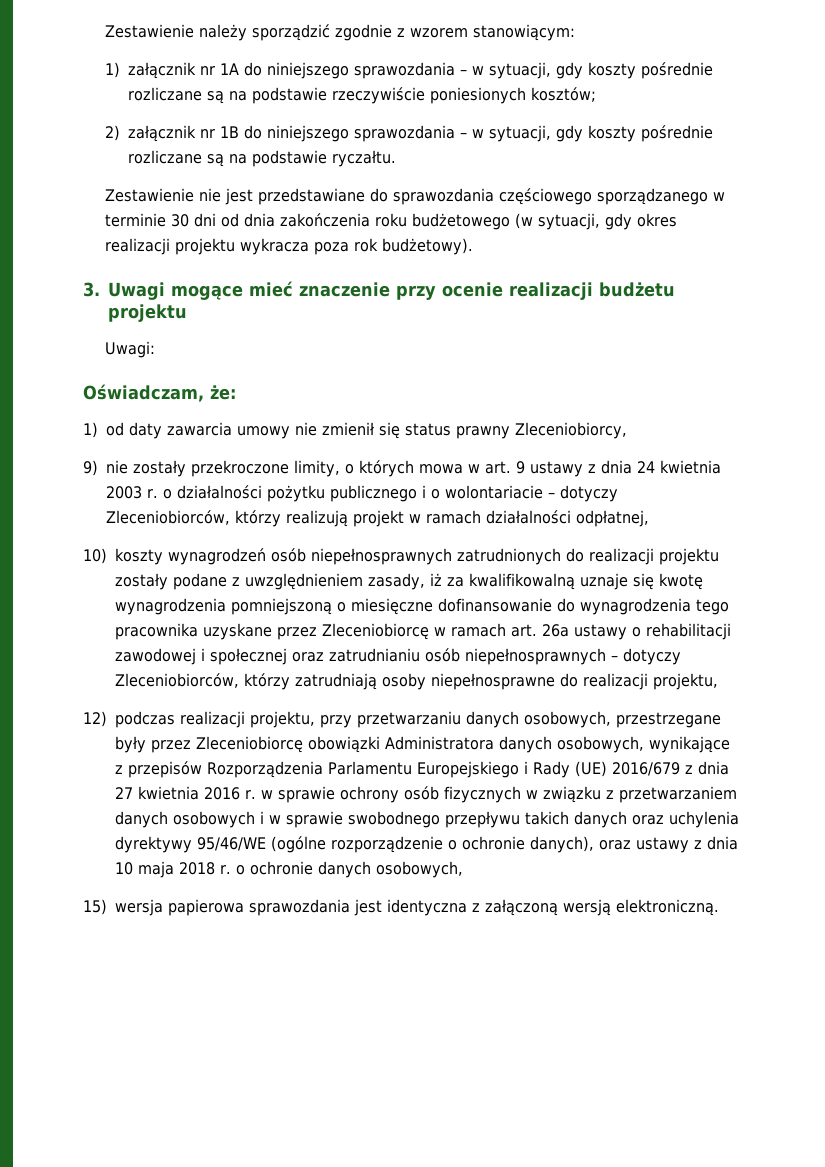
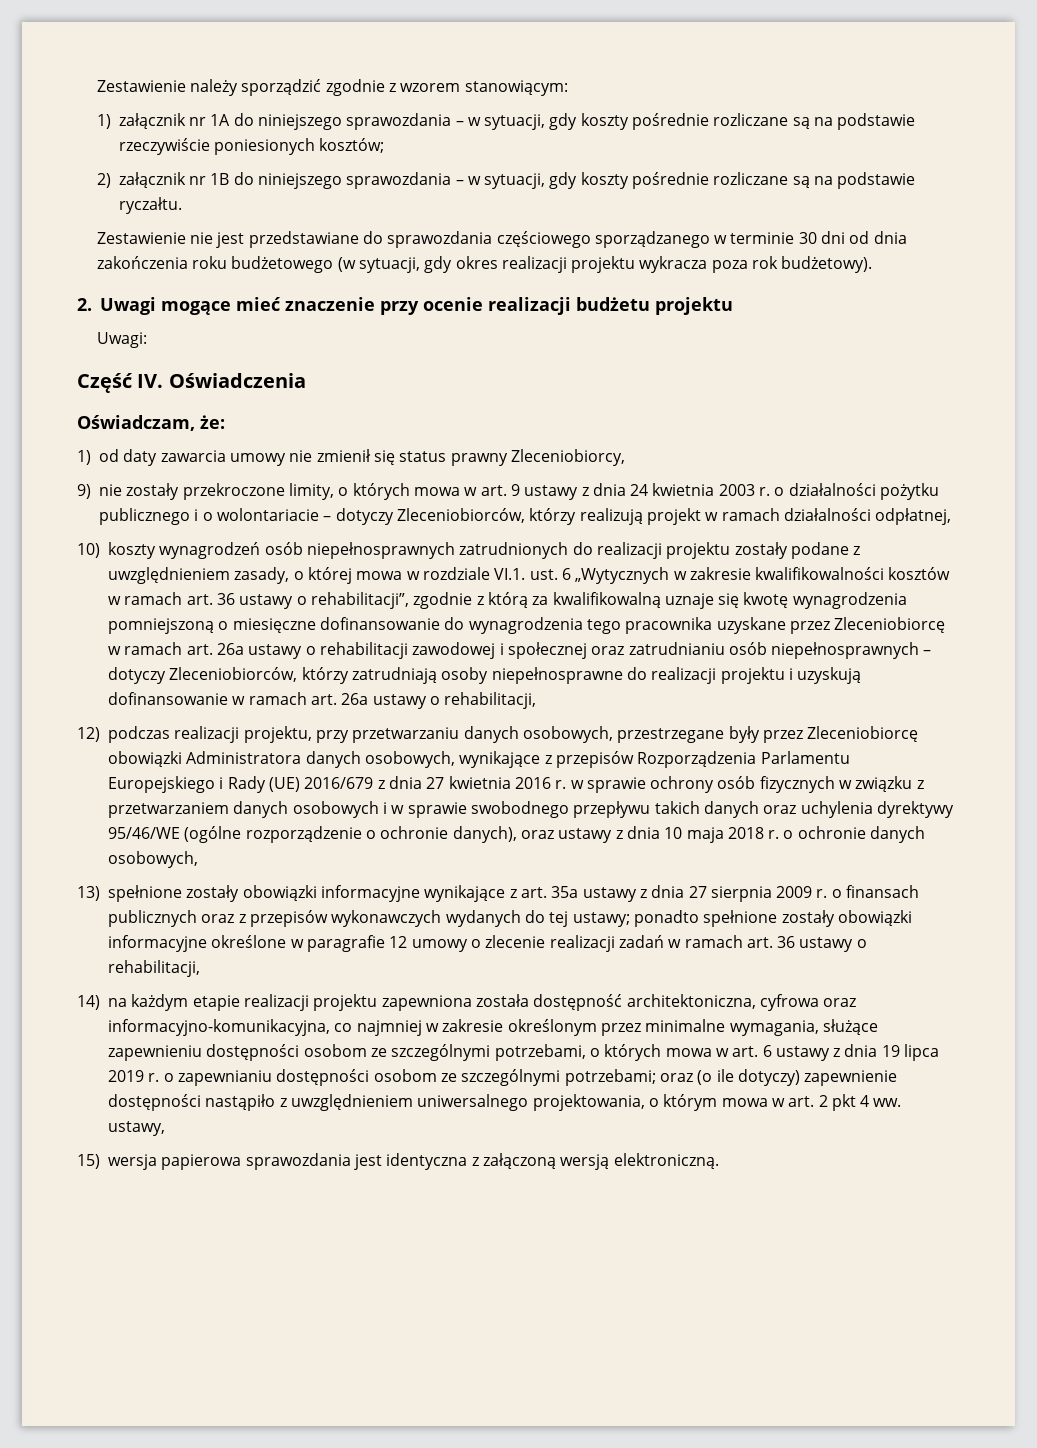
- 3. Uwagi mogące mieć znaczenie przy ocenie realizacji budżetu projektu
+ 2. Uwagi mogące mieć znaczenie przy ocenie realizacji budżetu projektu
+ Część IV. Oświadczenia
- 10) koszty wynagrodzeń osób niepełnosprawnych zatrudnionych do realizacji projektu zostały podane z uwzględnieniem zasady, iż za kwalifikowalną uznaje się kwotę wynagrodzenia pomniejszoną o miesięczne dofinansowanie do wynagrodzenia tego pracownika uzyskane przez Zleceniobiorcę w ramach art. 26a ustawy o rehabilitacji zawodowej i społecznej oraz zatrudnianiu osób niepełnosprawnych – dotyczy Zleceniobiorców, którzy zatrudniają osoby niepełnosprawne do realizacji projektu,
+ 10) koszty wynagrodzeń osób niepełnosprawnych zatrudnionych do realizacji projektu zostały podane z uwzględnieniem zasady, o której mowa w rozdziale VI.1. ust. 6 „Wytycznych w zakresie kwalifikowalności kosztów w ramach art. 36 ustawy o rehabilitacji”, zgodnie z którą za kwalifikowalną uznaje się kwotę wynagrodzenia pomniejszoną o miesięczne dofinansowanie do wynagrodzenia tego pracownika uzyskane przez Zleceniobiorcę w ramach art. 26a ustawy o rehabilitacji zawodowej i społecznej oraz zatrudnianiu osób niepełnosprawnych – dotyczy Zleceniobiorców, którzy zatrudniają osoby niepełnosprawne do realizacji projektu i uzyskują dofinansowanie w ramach art. 26a ustawy o rehabilitacji,
+ 13) spełnione zostały obowiązki informacyjne wynikające z art. 35a ustawy z dnia 27 sierpnia 2009 r. o finansach publicznych oraz z przepisów wykonawczych wydanych do tej ustawy; ponadto spełnione zostały obowiązki informacyjne określone w paragrafie 12 umowy o zlecenie realizacji zadań w ramach art. 36 ustawy o rehabilitacji,
+ 14) na każdym etapie realizacji projektu zapewniona została dostępność architektoniczna, cyfrowa oraz informacyjno-komunikacyjna, co najmniej w zakresie określonym przez minimalne wymagania, służące zapewnieniu dostępności osobom ze szczególnymi potrzebami, o których mowa w art. 6 ustawy z dnia 19 lipca 2019 r. o zapewnianiu dostępności osobom ze szczególnymi potrzebami; oraz (o ile dotyczy) zapewnienie dostępności nastąpiło z uwzględnieniem uniwersalnego projektowania, o którym mowa w art. 2 pkt 4 ww. ustawy,

